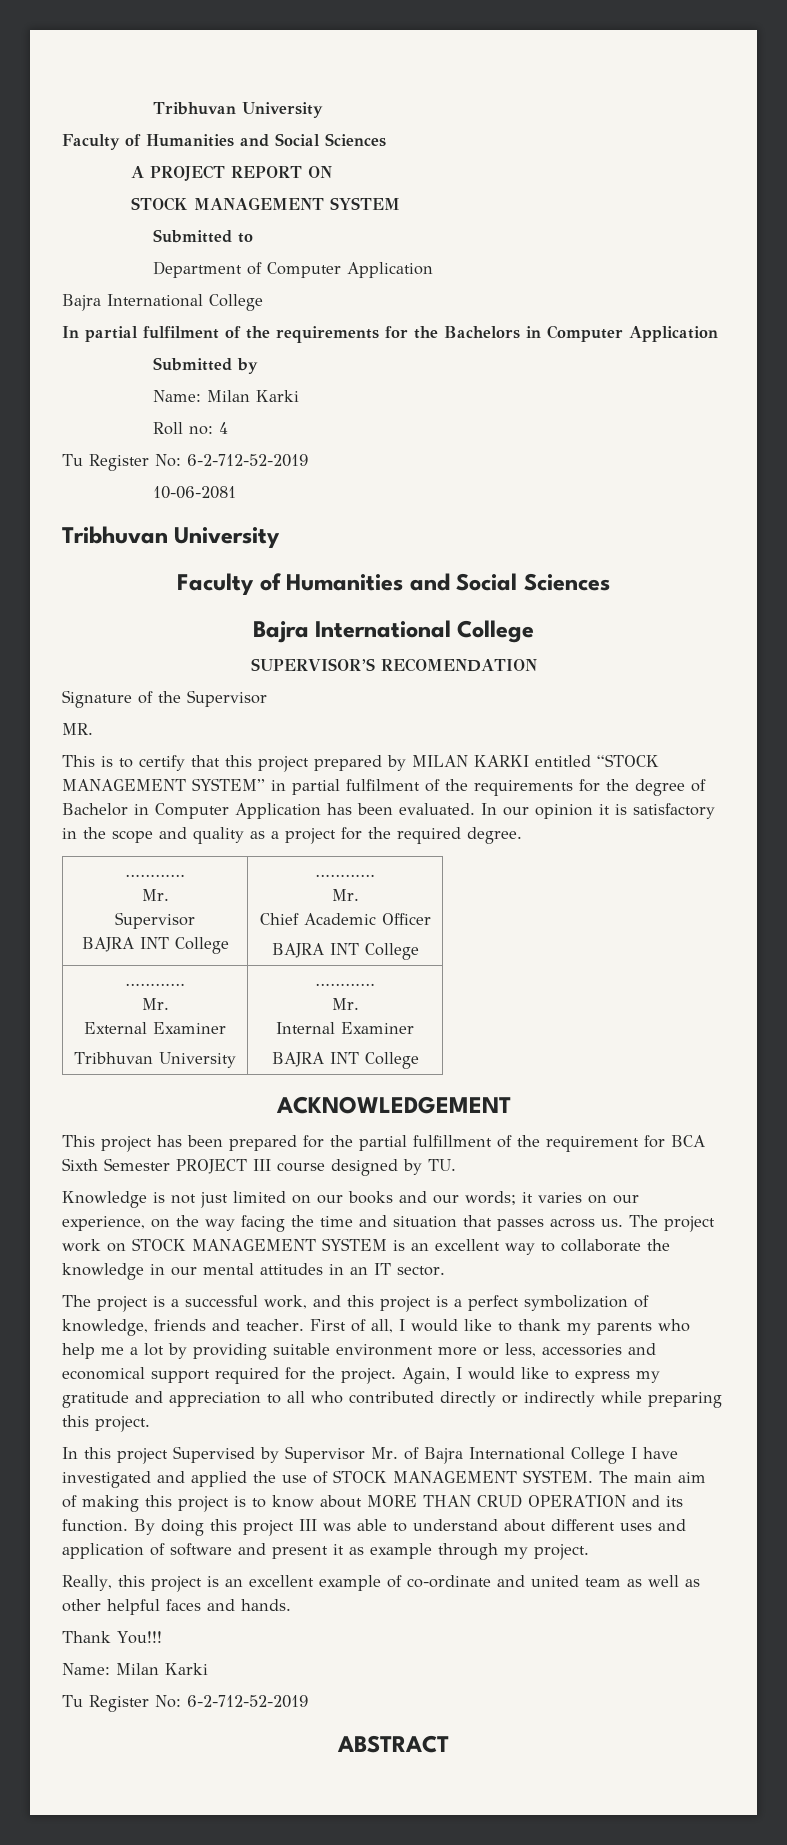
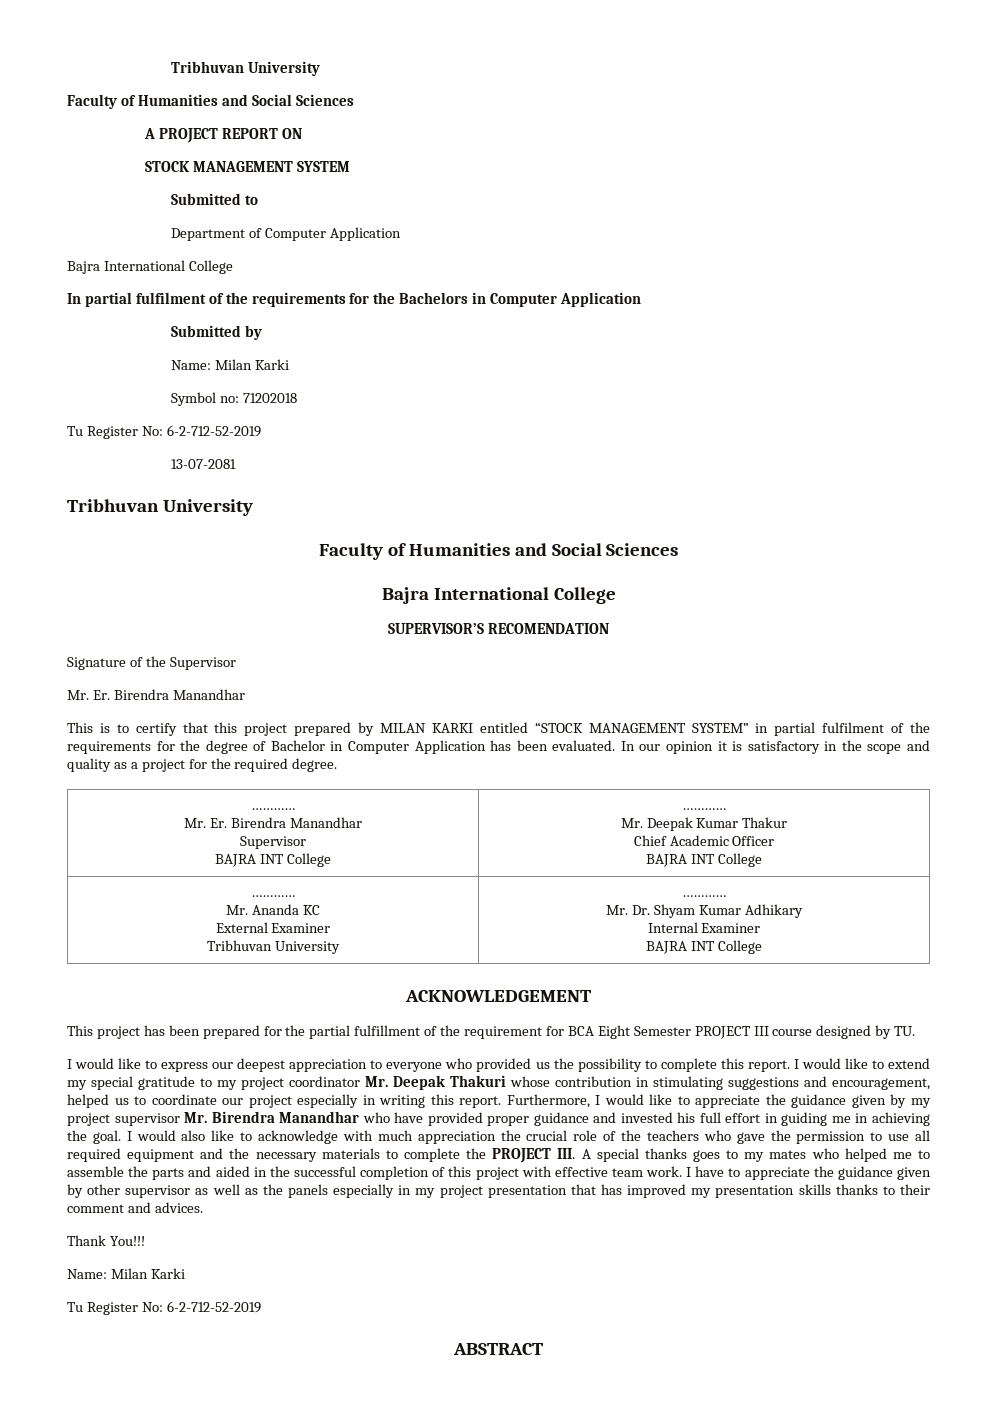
- Roll no: 4
+ Symbol no: 71202018
  Tu Register No: 6-2-712-52-2019
- 10-06-2081
+ 13-07-2081
  Signature of the Supervisor
- MR.
+ Mr. Er. Birendra Manandhar
  In our opinion it is satisfactory in the scope and quality as a project for the required degree.
  …………
- Mr.
+ Mr. Er. Birendra Manandhar
  Supervisor
  BAJRA INT College | …………
- Mr.
+ Mr. Deepak Kumar Thakur
  Chief Academic Officer
  BAJRA INT College
  …………
- Mr.
+ Mr. Ananda KC
  External Examiner
  Tribhuvan University | …………
- Mr.
+ Mr. Dr. Shyam Kumar Adhikary
- This project has been prepared for the partial fulfillment of the requirement for BCA Sixth Semester PROJECT III course designed by TU.
+ This project has been prepared for the partial fulfillment of the requirement for BCA Eight Semester PROJECT III course designed by TU.
- Knowledge is not just limited on our books and our words; it varies on our experience, on the way facing the time and situation that passes across us. The project work on STOCK MANAGEMENT SYSTEM is an excellent way to collaborate the knowledge in our mental attitudes in an IT sector.
- The project is a successful work, and this project is a perfect symbolization of knowledge, friends and teacher. First of all, I would like to thank my parents who help me a lot by providing suitable environment more or less, accessories and economical support required for the project. Again, I would like to express my gratitude and appreciation to all who contributed directly or indirectly while preparing this project.
- In this project Supervised by Supervisor Mr. of Bajra International College I have investigated and applied the use of STOCK MANAGEMENT SYSTEM. The main aim of making this project is to know about MORE THAN CRUD OPERATION and its function. By doing this project III was able to understand about different uses and application of software and present it as example through my project.
- Really, this project is an excellent example of co-ordinate and united team as well as other helpful faces and hands.
+ I would like to express our deepest appreciation to everyone who provided us the possibility to complete this report. I would like to extend my special gratitude to my project coordinator Mr. Deepak Thakuri whose contribution in stimulating suggestions and encouragement, helped us to coordinate our project especially in writing this report. Furthermore, I would like to appreciate the guidance given by my project supervisor Mr. Birendra Manandhar who have provided proper guidance and invested his full effort in guiding me in achieving the goal. I would also like to acknowledge with much appreciation the crucial role of the teachers who gave the permission to use all required equipment and the necessary materials to complete the PROJECT III. A special thanks goes to my mates who helped me to assemble the parts and aided in the successful completion of this project with effective team work. I have to appreciate the guidance given by other supervisor as well as the panels especially in my project presentation that has improved my presentation skills thanks to their comment and advices.

